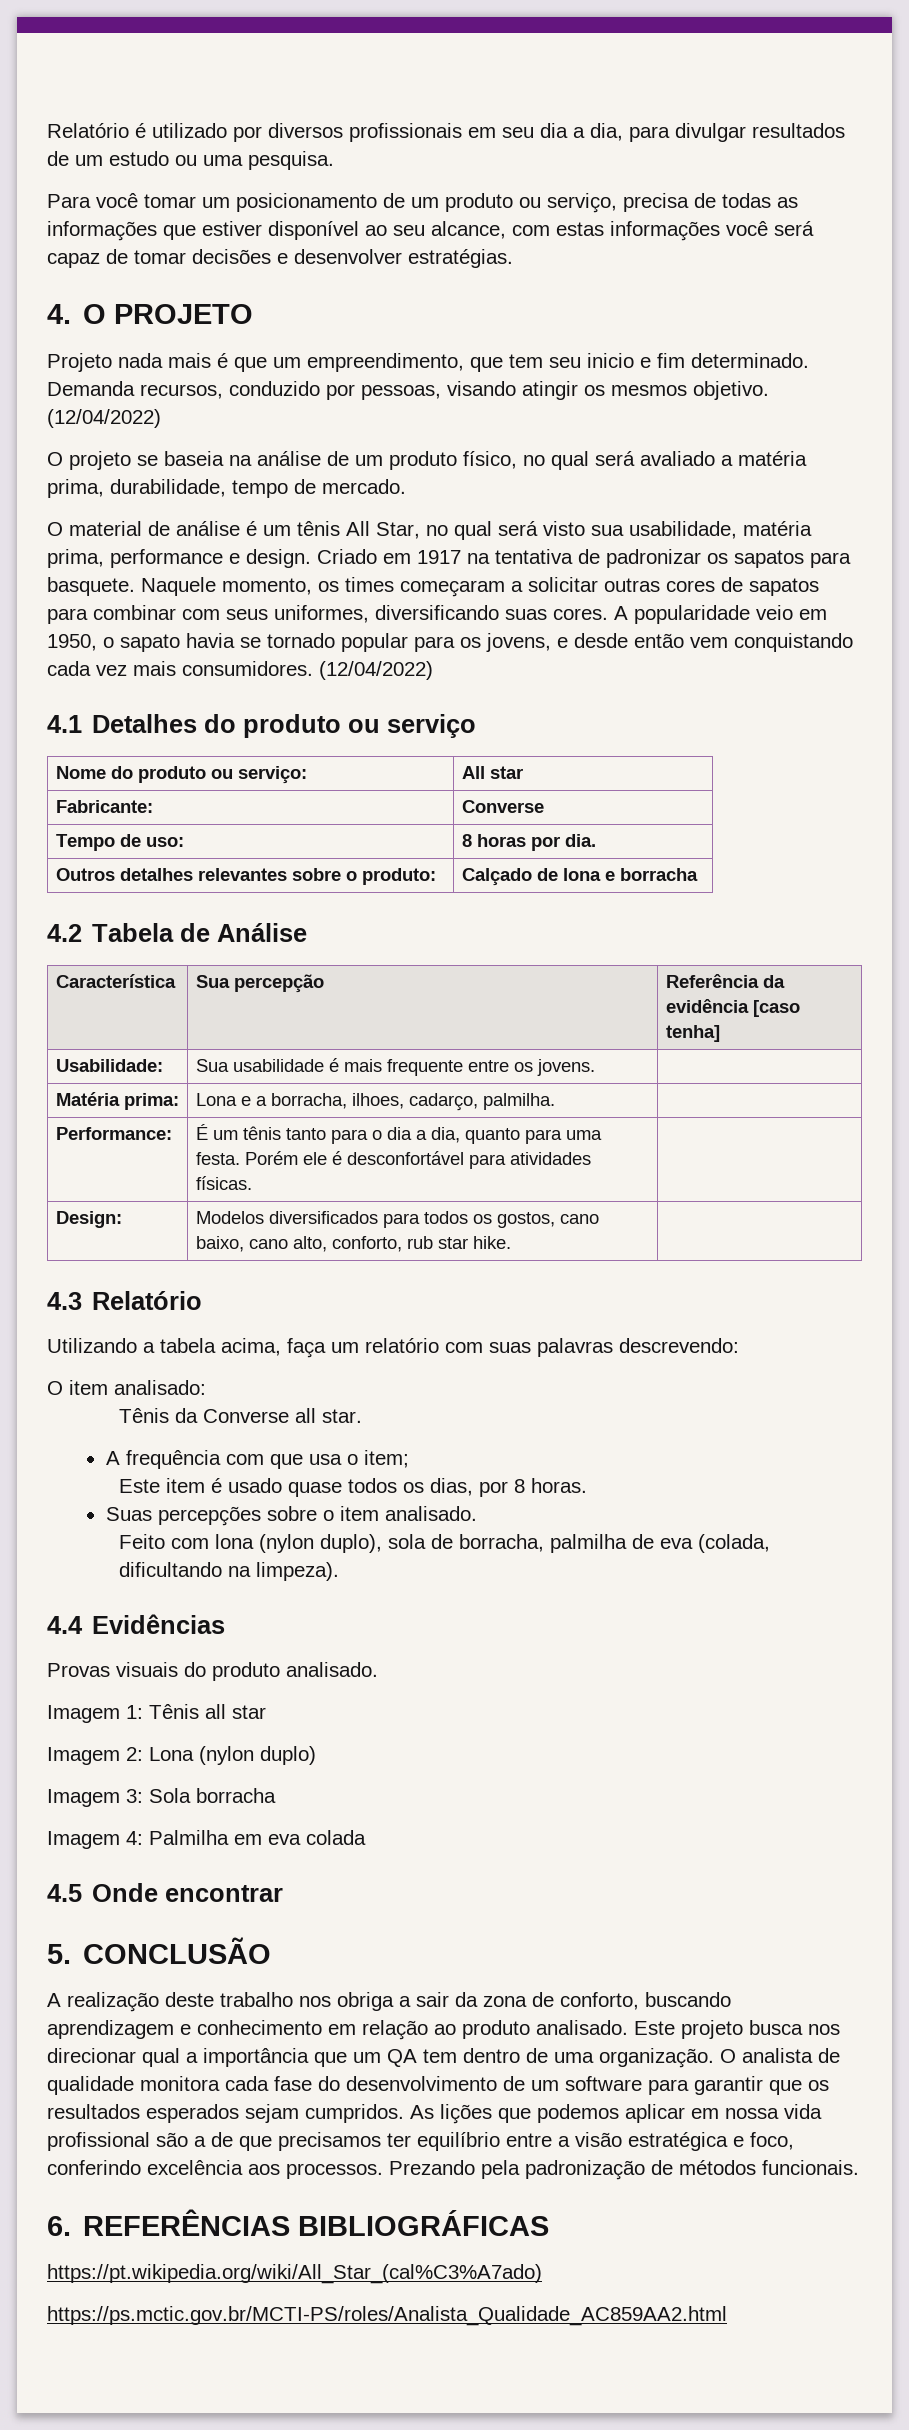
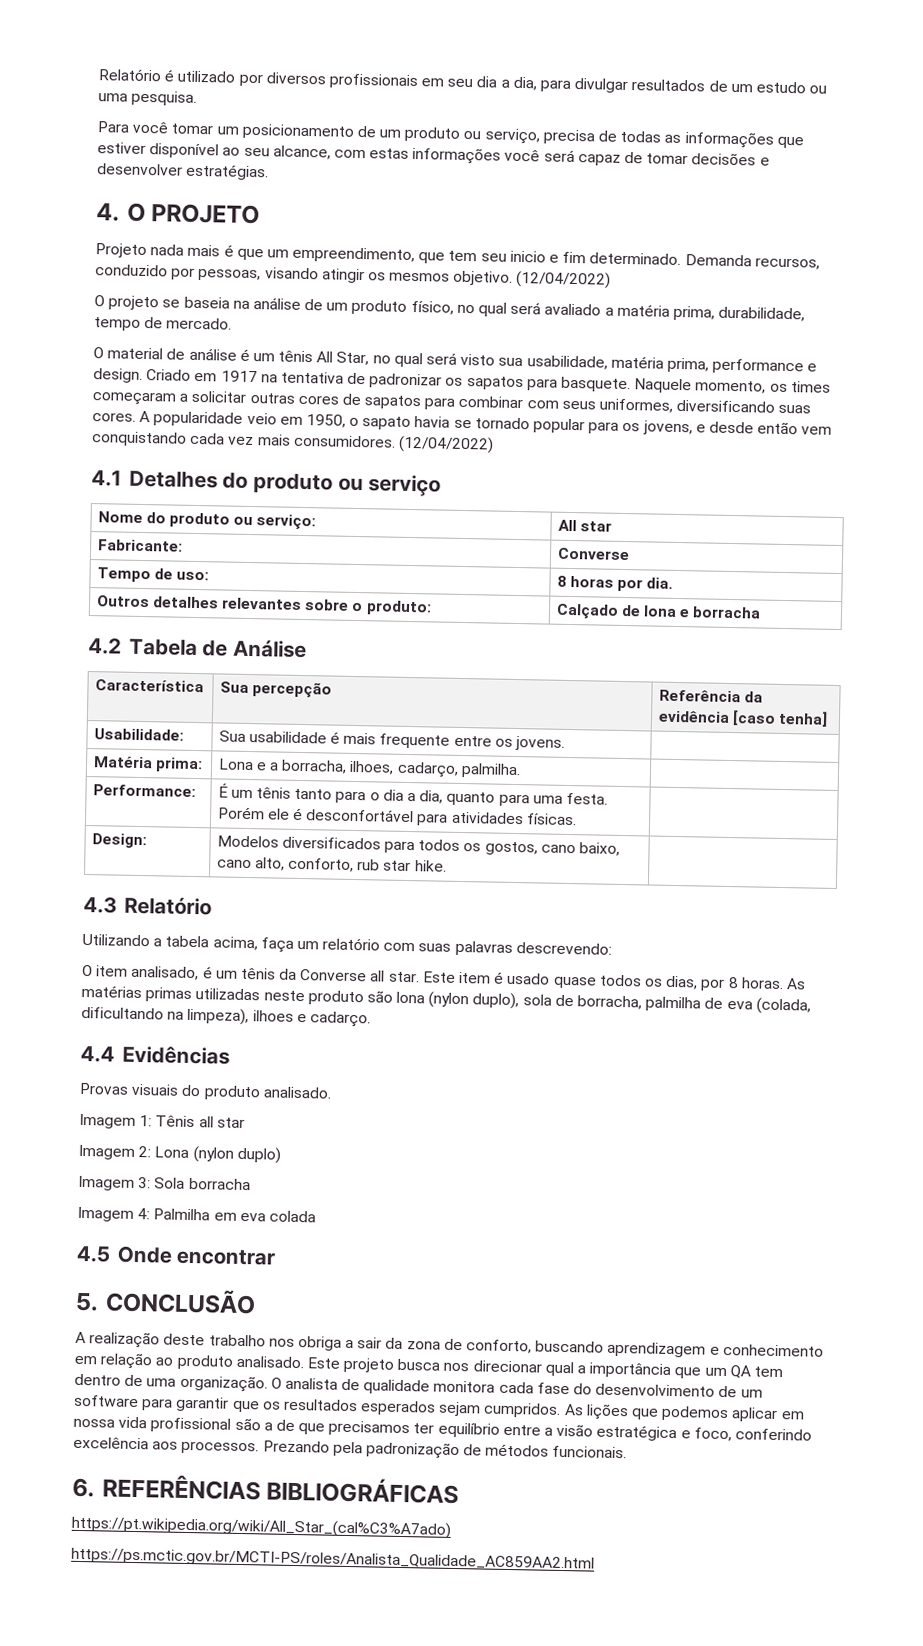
- O item analisado:
- Tênis da Converse all star.
- A frequência com que usa o item;
- Este item é usado quase todos os dias, por 8 horas.
- Suas percepções sobre o item analisado.
- Feito com lona (nylon duplo), sola de borracha, palmilha de eva (colada, dificultando na limpeza).
+ O item analisado, é um tênis da Converse all star. Este item é usado quase todos os dias, por 8 horas. As matérias primas utilizadas neste produto são lona (nylon duplo), sola de borracha, palmilha de eva (colada, dificultando na limpeza), ilhoes e cadarço.

